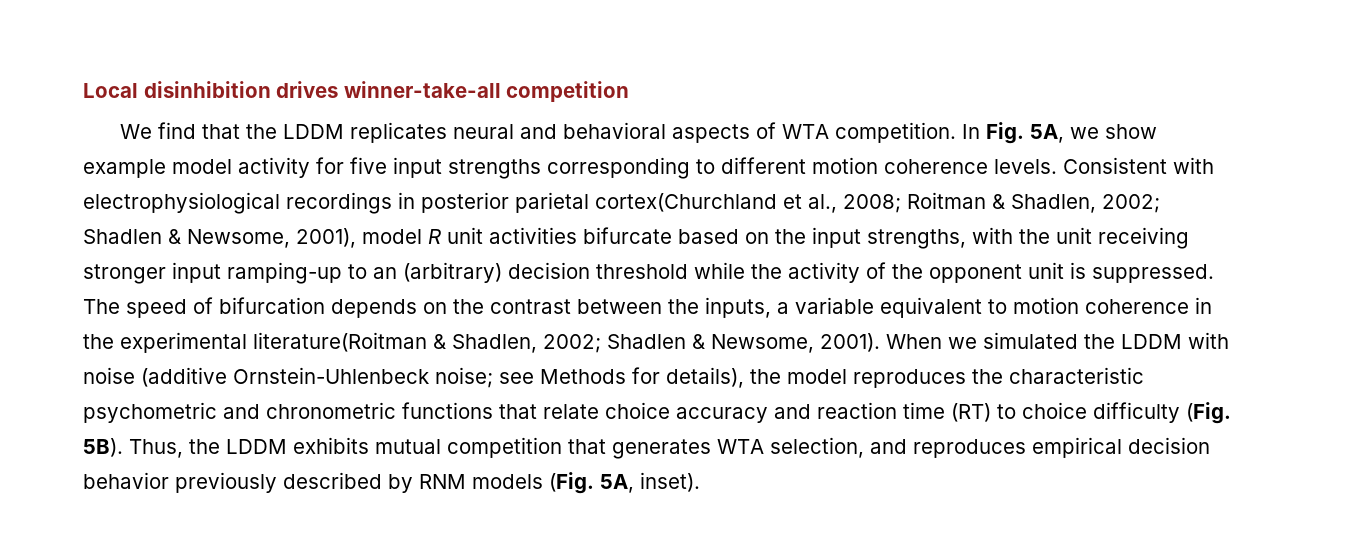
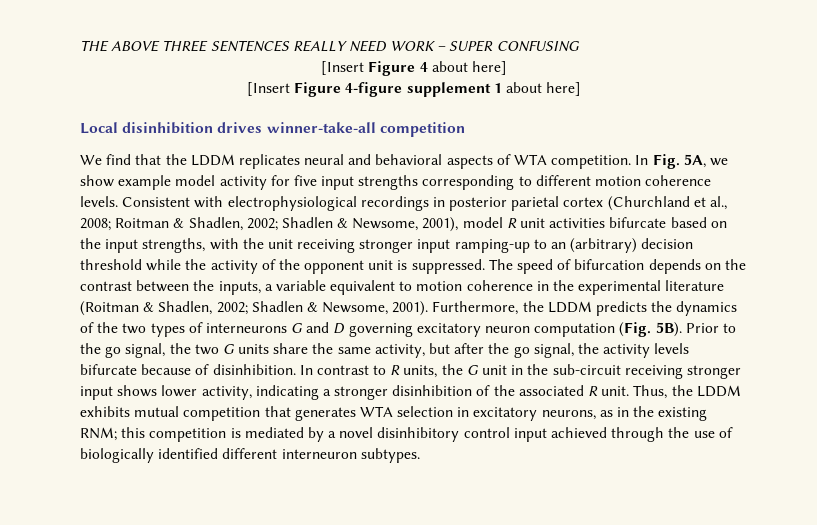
+ THE ABOVE THREE SENTENCES REALLY NEED WORK – SUPER CONFUSING
+ [Insert Figure 4 about here]
+ [Insert Figure 4-figure supplement 1 about here]
- Consistent with electrophysiological recordings in posterior parietal cortex(Churchland et al., 2008; Roitman & Shadlen, 2002; Shadlen & Newsome, 2001), model R unit activities bifurcate based on the input strengths, with the unit receiving stronger input ramping-up to an (arbitrary) decision threshold while the activity of the opponent unit is suppressed.
+ Consistent with electrophysiological recordings in posterior parietal cortex (Churchland et al., 2008; Roitman & Shadlen, 2002; Shadlen & Newsome, 2001), model R unit activities bifurcate based on the input strengths, with the unit receiving stronger input ramping-up to an (arbitrary) decision threshold while the activity of the opponent unit is suppressed.
- The speed of bifurcation depends on the contrast between the inputs, a variable equivalent to motion coherence in the experimental literature(Roitman & Shadlen, 2002; Shadlen & Newsome, 2001).
+ The speed of bifurcation depends on the contrast between the inputs, a variable equivalent to motion coherence in the experimental literature (Roitman & Shadlen, 2002; Shadlen & Newsome, 2001).
- When we simulated the LDDM with noise (additive Ornstein-Uhlenbeck noise; see Methods for details), the model reproduces the characteristic psychometric and chronometric functions that relate choice accuracy and reaction time (RT) to choice difficulty (Fig. 5B).
+ Furthermore, the LDDM predicts the dynamics of the two types of interneurons G and D governing excitatory neuron computation (Fig. 5B). Prior to the go signal, the two G units share the same activity, but after the go signal, the activity levels bifurcate because of disinhibition. In contrast to R units, the G unit in the sub-circuit receiving stronger input shows lower activity, indicating a stronger disinhibition of the associated R unit.
- Thus, the LDDM exhibits mutual competition that generates WTA selection, and reproduces empirical decision behavior previously described by RNM models (Fig. 5A, inset).
+ Thus, the LDDM exhibits mutual competition that generates WTA selection in excitatory neurons, as in the existing RNM; this competition is mediated by a novel disinhibitory control input achieved through the use of biologically identified different interneuron subtypes.

